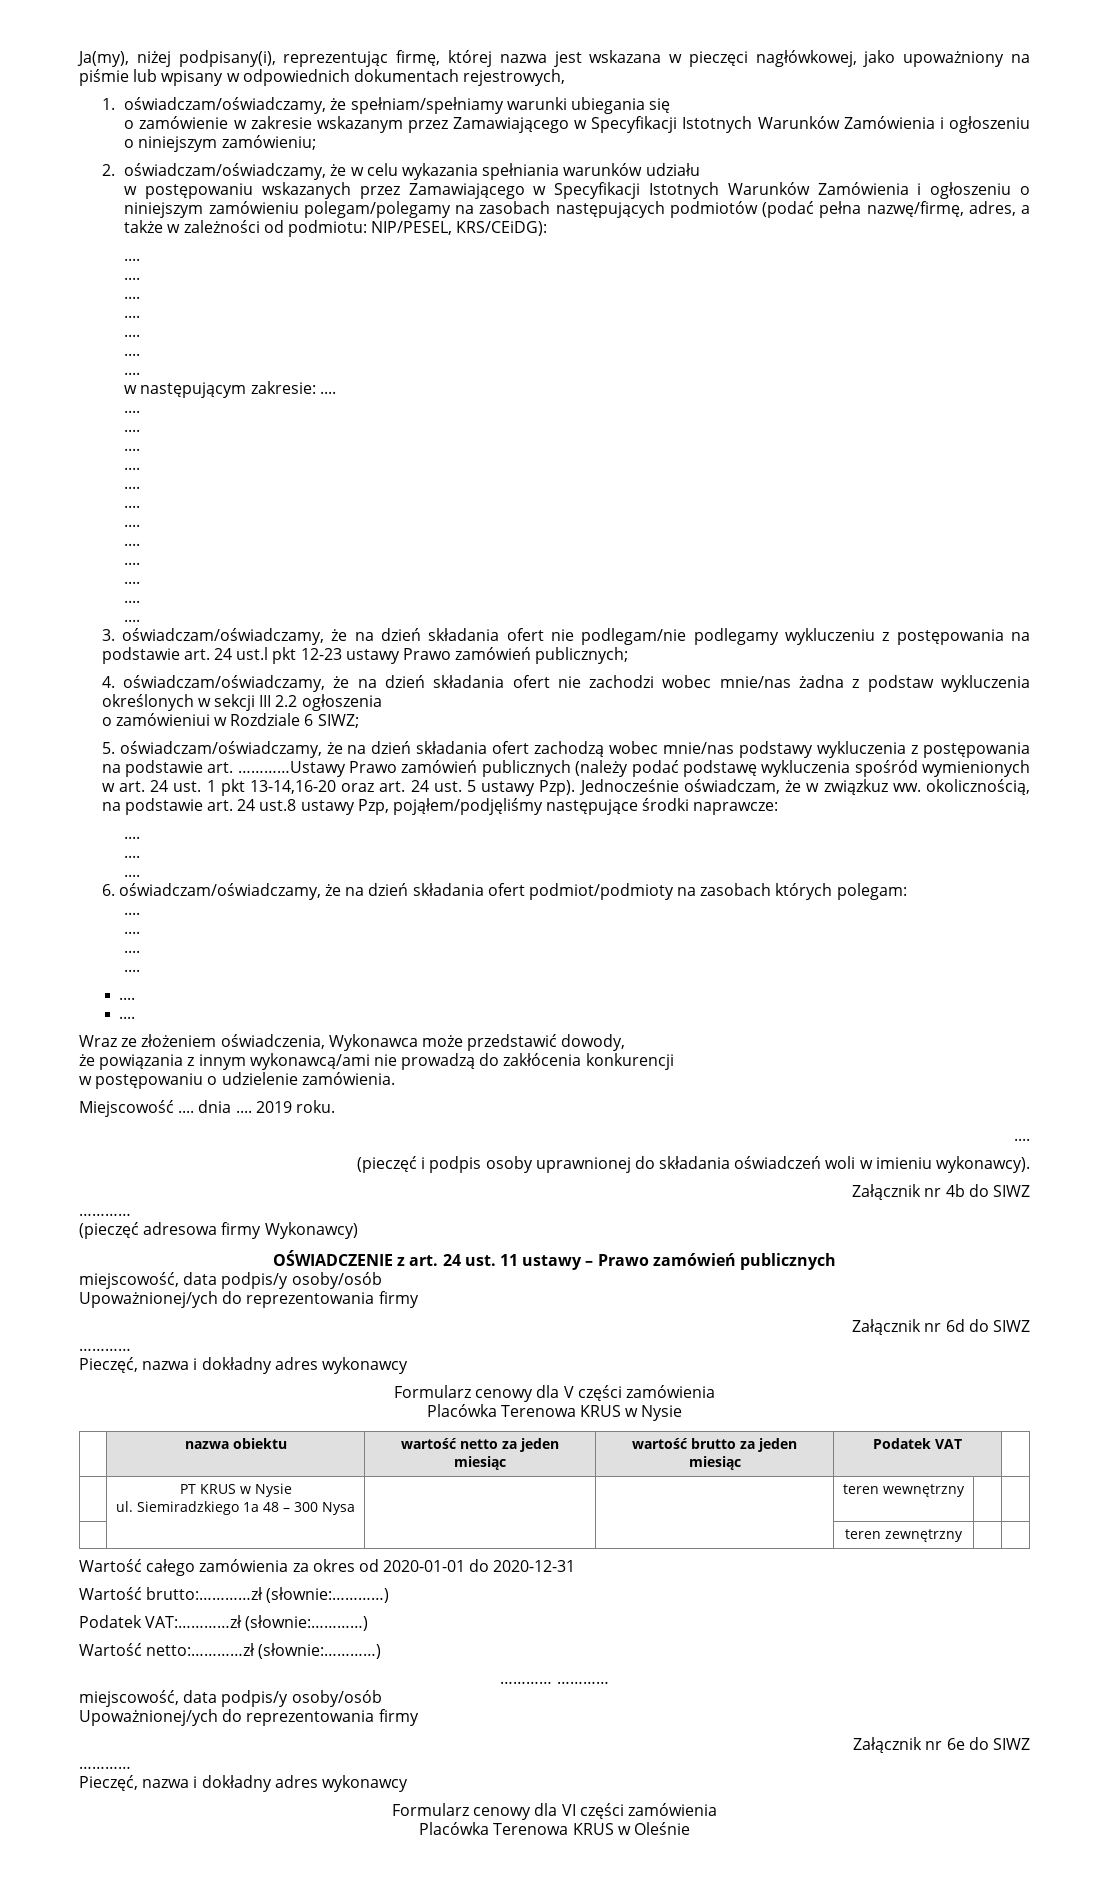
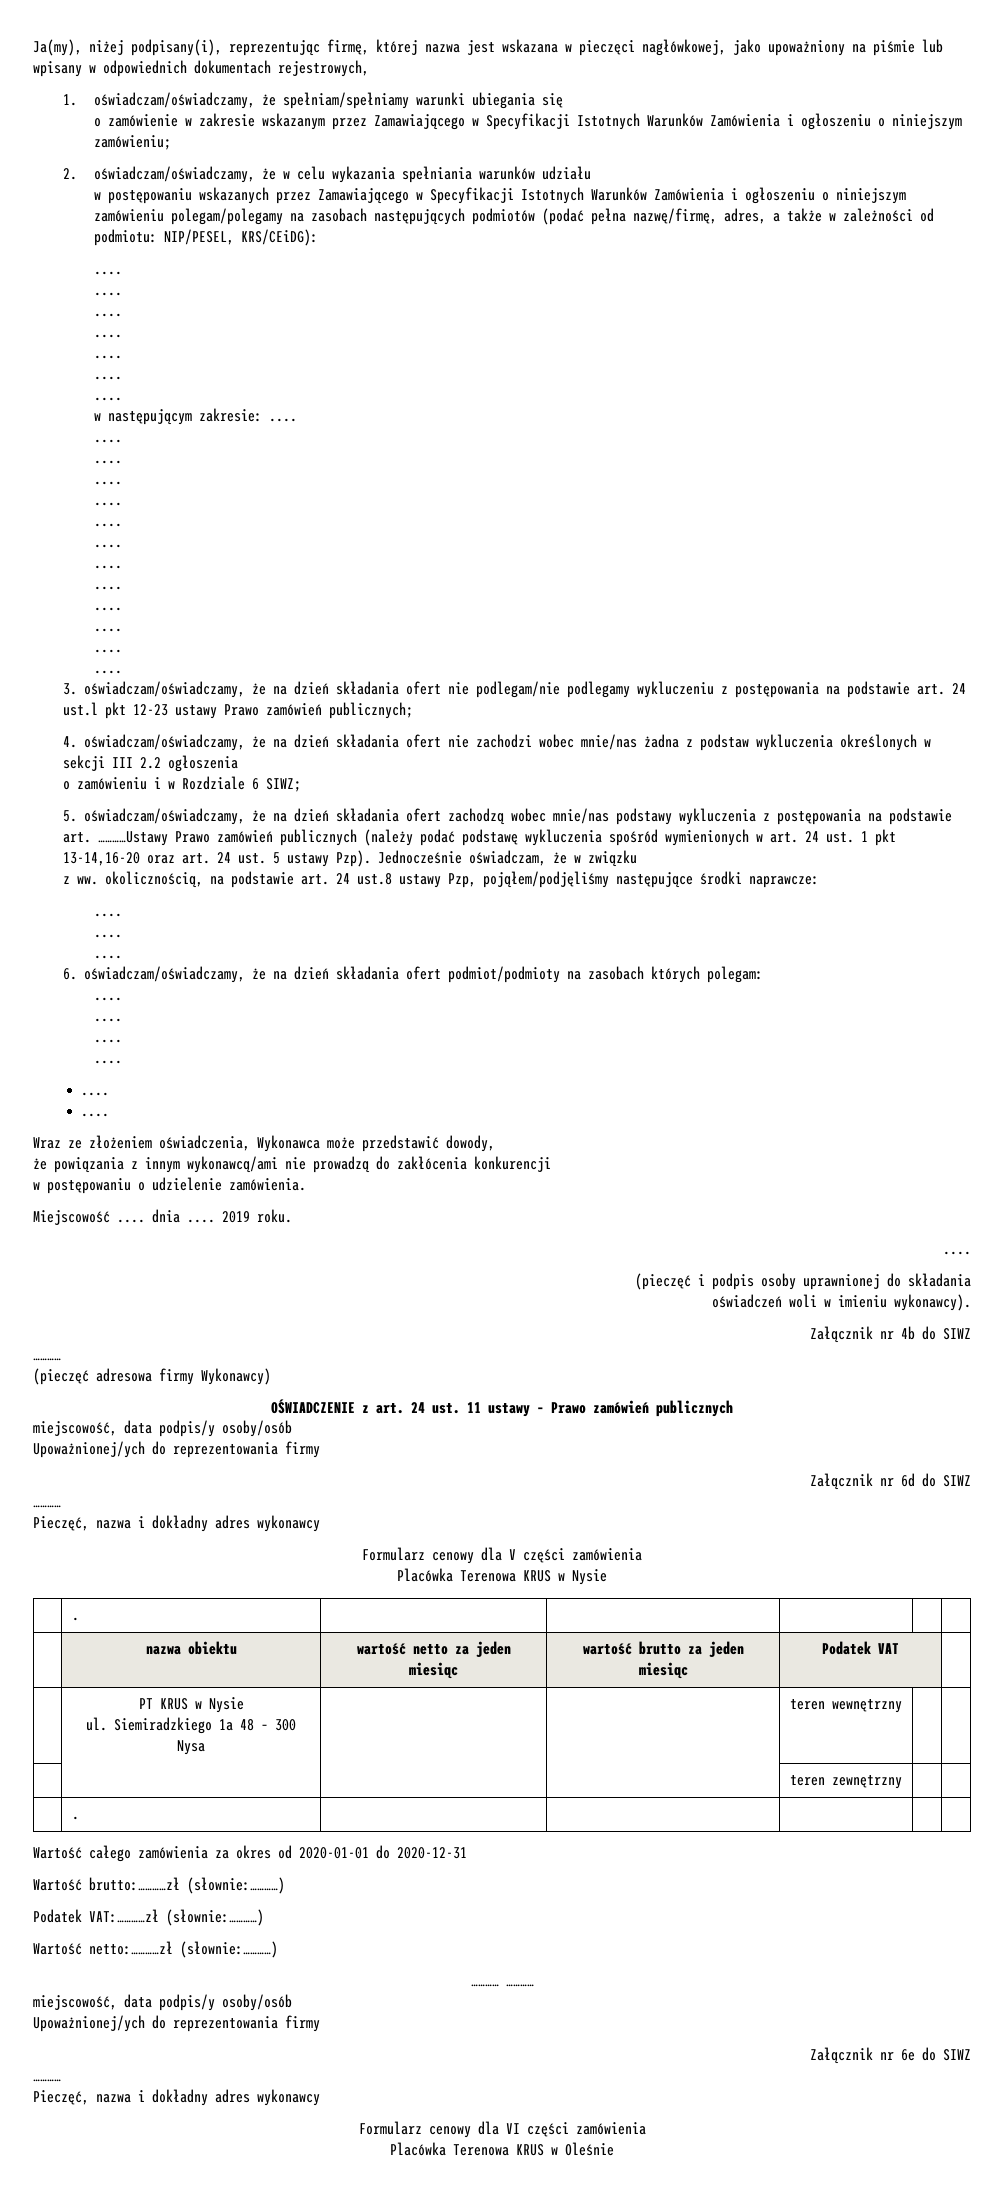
- o zamówieniui w Rozdziale 6 SIWZ;
+ o zamówieniu i w Rozdziale 6 SIWZ;
- Jednocześnie oświadczam, że w związkuz ww. okolicznością, na podstawie art. 24 ust.8 ustawy Pzp, pojąłem/podjęliśmy następujące środki naprawcze:
+ Jednocześnie oświadczam, że w związku
+ z ww. okolicznością, na podstawie art. 24 ust.8 ustawy Pzp, pojąłem/podjęliśmy następujące środki naprawcze:
- (pieczęć i podpis osoby uprawnionej do składania oświadczeń woli w imieniu wykonawcy).
+ (pieczęć i podpis osoby uprawnionej do składania
+ oświadczeń woli w imieniu wykonawcy).
  Placówka Terenowa KRUS w Nysie
+ | . | | | | |
  | | | | teren zewnętrzny | |
+ | . | | | | |

